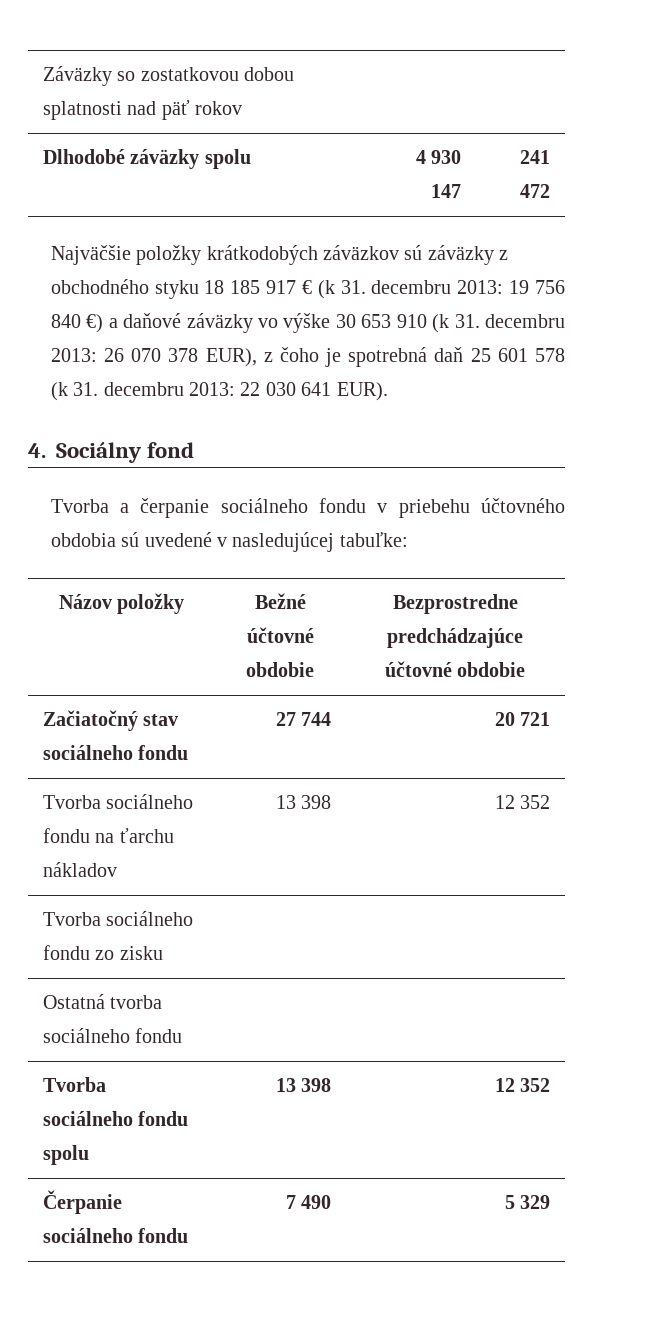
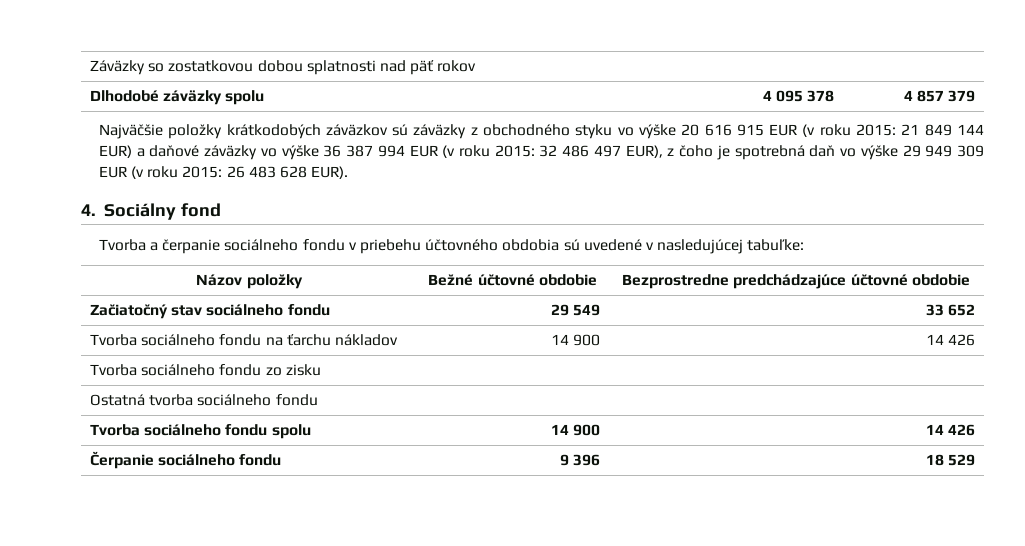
- Dlhodobé záväzky spolu | 4 930 147 | 241 472
+ Dlhodobé záväzky spolu | 4 095 378 | 4 857 379
- Najväčšie položky krátkodobých záväzkov sú záväzky z obchodného styku 18 185 917 € (k 31. decembru 2013: 19 756 840 €) a daňové záväzky vo výške 30 653 910 (k 31. decembru 2013: 26 070 378 EUR), z čoho je spotrebná daň 25 601 578 (k 31. decembru 2013: 22 030 641 EUR).
+ Najväčšie položky krátkodobých záväzkov sú záväzky z obchodného styku vo výške 20 616 915 EUR (v roku 2015: 21 849 144 EUR) a daňové záväzky vo výške 36 387 994 EUR (v roku 2015: 32 486 497 EUR), z čoho je spotrebná daň vo výške 29 949 309 EUR (v roku 2015: 26 483 628 EUR).
- Začiatočný stav sociálneho fondu | 27 744 | 20 721
+ Začiatočný stav sociálneho fondu | 29 549 | 33 652
- Tvorba sociálneho fondu na ťarchu nákladov | 13 398 | 12 352
+ Tvorba sociálneho fondu na ťarchu nákladov | 14 900 | 14 426
- Tvorba sociálneho fondu spolu | 13 398 | 12 352
+ Tvorba sociálneho fondu spolu | 14 900 | 14 426
- Čerpanie sociálneho fondu | 7 490 | 5 329
+ Čerpanie sociálneho fondu | 9 396 | 18 529

